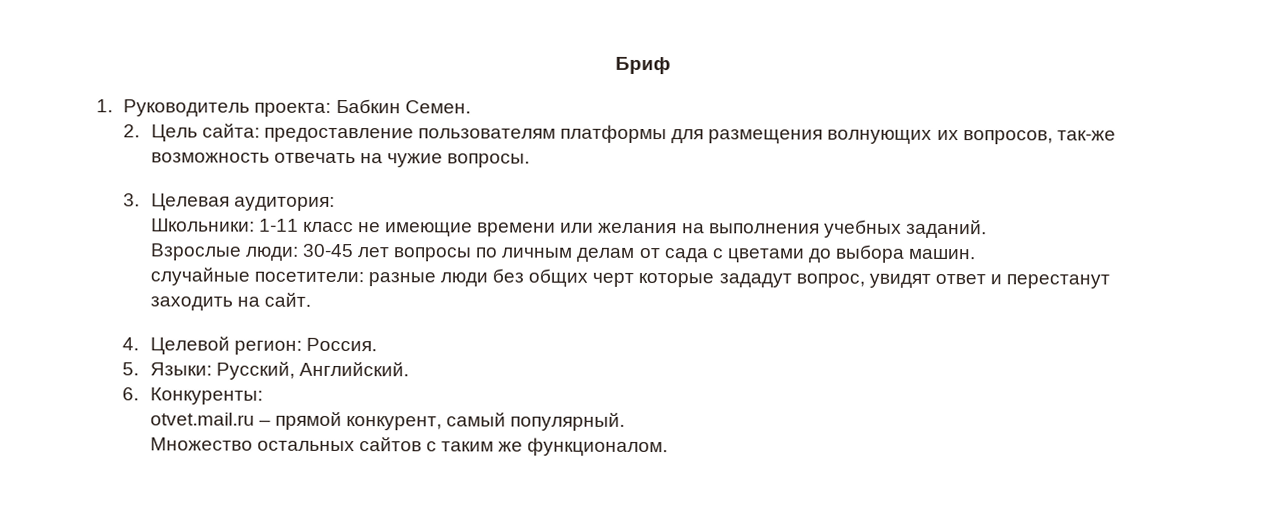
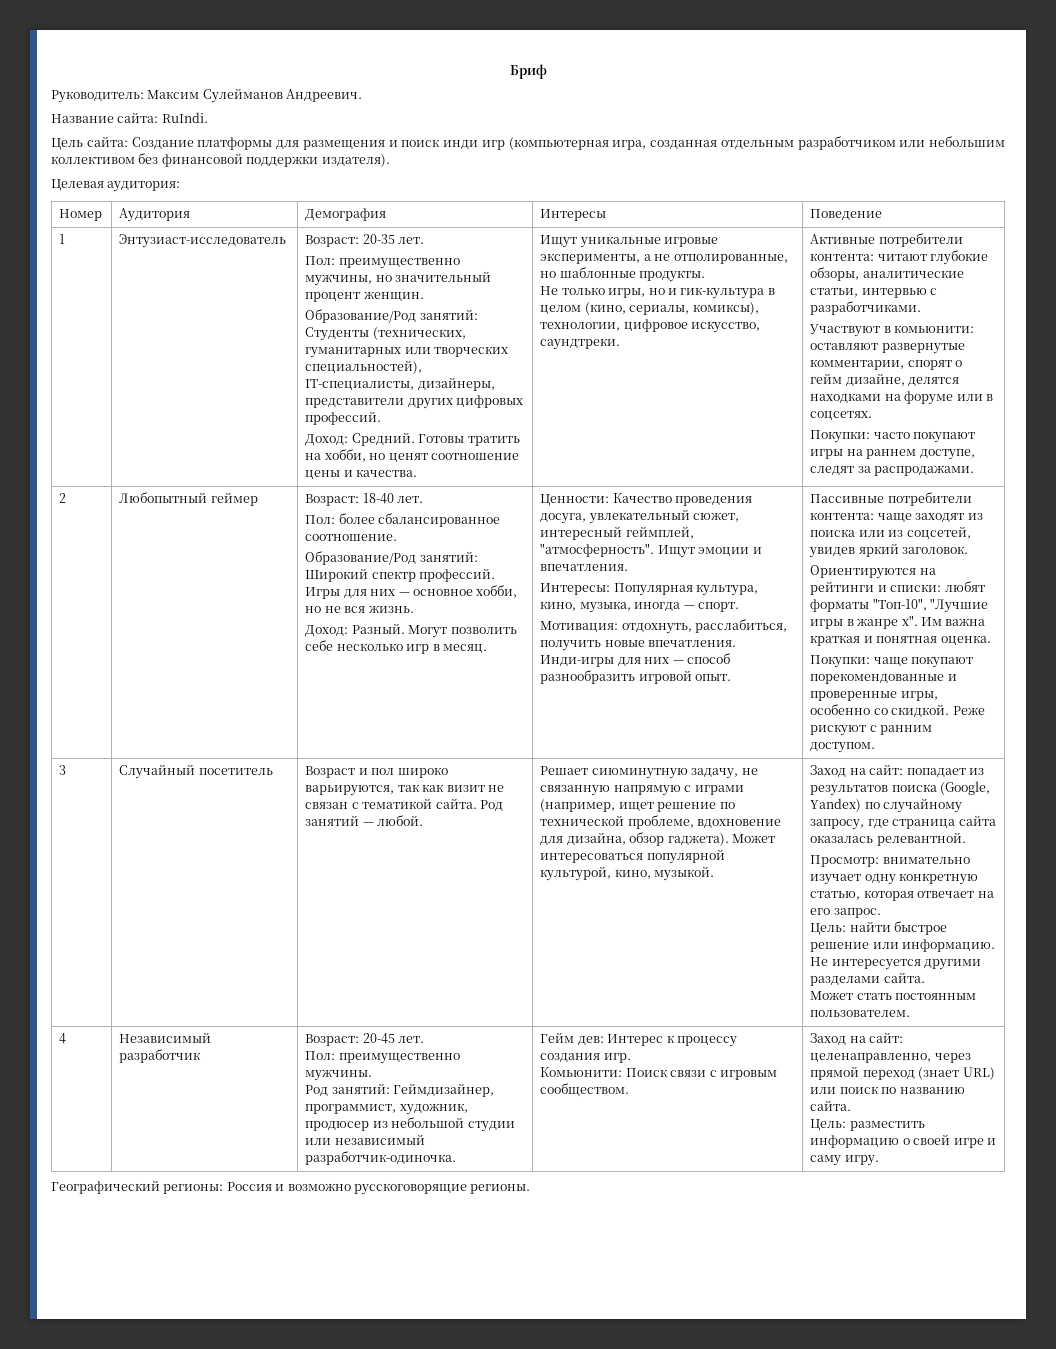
- 1. Руководитель проекта: Бабкин Семен.
- 2. Цель сайта: предоставление пользователям платформы для размещения волнующих их вопросов, так-же возможность отвечать на чужие вопросы.
- 3. Целевая аудитория:
- Школьники: 1-11 класс не имеющие времени или желания на выполнения учебных заданий.
- Взрослые люди: 30-45 лет вопросы по личным делам от сада с цветами до выбора машин.
- случайные посетители: разные люди без общих черт которые зададут вопрос, увидят ответ и перестанут заходить на сайт.
- 4. Целевой регион: Россия.
- 5. Языки: Русский, Английский.
- 6. Конкуренты:
- otvet.mail.ru – прямой конкурент, самый популярный.
- Множество остальных сайтов с таким же функционалом.
+ Руководитель: Максим Сулейманов Андреевич.
+ Название сайта: RuIndi.
+ Цель сайта: Создание платформы для размещения и поиск инди игр (компьютерная игра, созданная отдельным разработчиком или небольшим коллективом без финансовой поддержки издателя).
+ Целевая аудитория:
+ Номер | Аудитория | Демография | Интересы | Поведение
+ 1 | Энтузиаст-исследователь | Возраст: 20-35 лет.
+ Пол: преимущественно мужчины, но значительный процент женщин.
+ Образование/Род занятий: Студенты (технических, гуманитарных или творческих специальностей), IT-специалисты, дизайнеры, представители других цифровых профессий.
+ Доход: Средний. Готовы тратить на хобби, но ценят соотношение цены и качества. | Ищут уникальные игровые эксперименты, а не отполированные, но шаблонные продукты.
+ Не только игры, но и гик-культура в целом (кино, сериалы, комиксы), технологии, цифровое искусство, саундтреки. | Активные потребители контента: читают глубокие обзоры, аналитические статьи, интервью с разработчиками.
+ Участвуют в комьюнити: оставляют развернутые комментарии, спорят о гейм дизайне, делятся находками на форуме или в соцсетях.
+ Покупки: часто покупают игры на раннем доступе, следят за распродажами.
+ 2 | Любопытный геймер | Возраст: 18-40 лет.
+ Пол: более сбалансированное соотношение.
+ Образование/Род занятий: Широкий спектр профессий. Игры для них — основное хобби, но не вся жизнь.
+ Доход: Разный. Могут позволить себе несколько игр в месяц. | Ценности: Качество проведения досуга, увлекательный сюжет, интересный геймплей, "атмосферность". Ищут эмоции и впечатления.
+ Интересы: Популярная культура, кино, музыка, иногда — спорт.
+ Мотивация: отдохнуть, расслабиться, получить новые впечатления. Инди-игры для них — способ разнообразить игровой опыт. | Пассивные потребители контента: чаще заходят из поиска или из соцсетей, увидев яркий заголовок.
+ Ориентируются на рейтинги и списки: любят форматы "Топ-10", "Лучшие игры в жанре х". Им важна краткая и понятная оценка.
+ Покупки: чаще покупают порекомендованные и проверенные игры, особенно со скидкой. Реже рискуют с ранним доступом.
+ 3 | Случайный посетитель | Возраст и пол широко варьируются, так как визит не связан с тематикой сайта. Род занятий — любой. | Решает сиюминутную задачу, не связанную напрямую с играми (например, ищет решение по технической проблеме, вдохновение для дизайна, обзор гаджета). Может интересоваться популярной культурой, кино, музыкой. | Заход на сайт: попадает из результатов поиска (Google, Yandex) по случайному запросу, где страница сайта оказалась релевантной.
+ Просмотр: внимательно изучает одну конкретную статью, которая отвечает на его запрос.
+ Цель: найти быстрое решение или информацию. Не интересуется другими разделами сайта.
+ Может стать постоянным пользователем.
+ 4 | Независимый разработчик | Возраст: 20-45 лет.
+ Пол: преимущественно мужчины.
+ Род занятий: Геймдизайнер, программист, художник, продюсер из небольшой студии или независимый разработчик-одиночка. | Гейм дев: Интерес к процессу создания игр.
+ Комьюнити: Поиск связи с игровым сообществом. | Заход на сайт: целенаправленно, через прямой переход (знает URL) или поиск по названию сайта.
+ Цель: разместить информацию о своей игре и саму игру.
+ Географический регионы: Россия и возможно русскоговорящие регионы.

